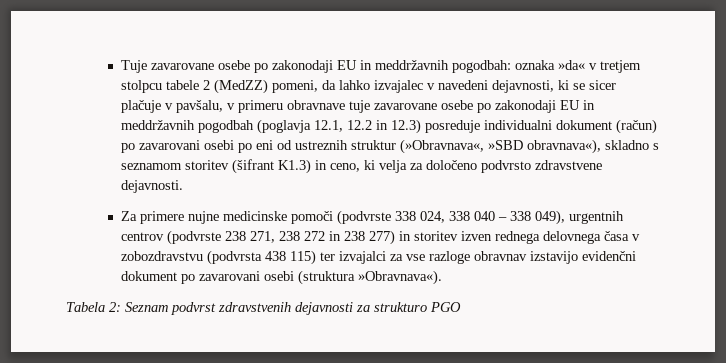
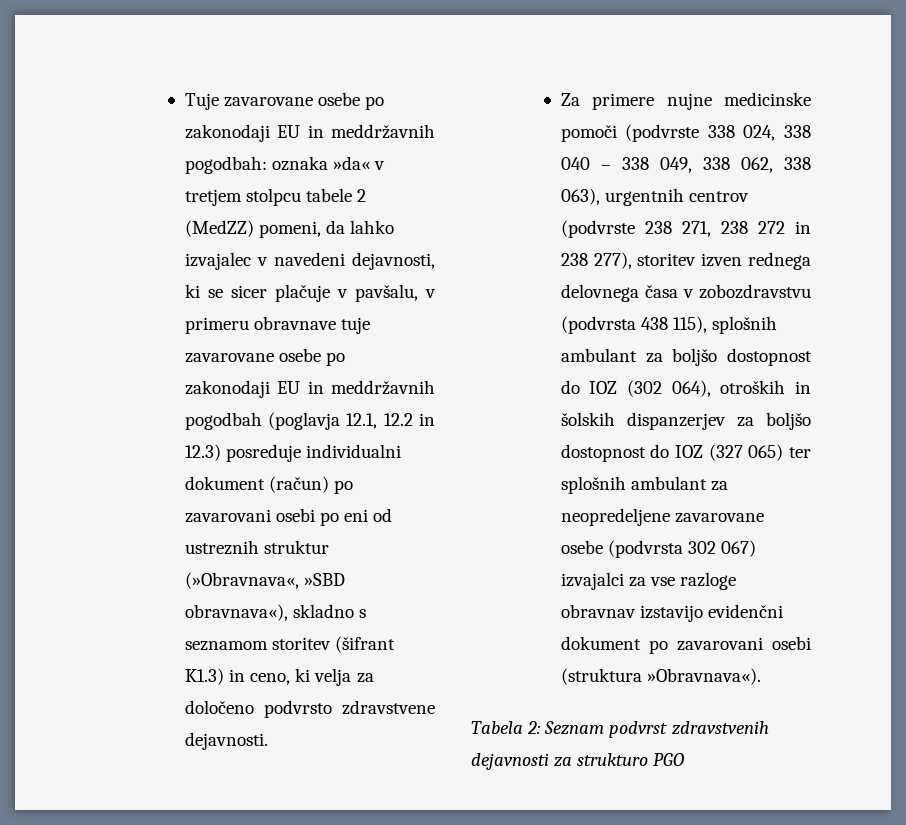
- Za primere nujne medicinske pomoči (podvrste 338 024, 338 040 – 338 049), urgentnih centrov (podvrste 238 271, 238 272 in 238 277) in storitev izven rednega delovnega časa v zobozdravstvu (podvrsta 438 115) ter izvajalci za vse razloge obravnav izstavijo evidenčni dokument po zavarovani osebi (struktura »Obravnava«).
+ Za primere nujne medicinske pomoči (podvrste 338 024, 338 040 – 338 049, 338 062, 338 063), urgentnih centrov (podvrste 238 271, 238 272 in 238 277), storitev izven rednega delovnega časa v zobozdravstvu (podvrsta 438 115), splošnih ambulant za boljšo dostopnost do IOZ (302 064), otroških in šolskih dispanzerjev za boljšo dostopnost do IOZ (327 065) ter splošnih ambulant za neopredeljene zavarovane osebe (podvrsta 302 067) izvajalci za vse razloge obravnav izstavijo evidenčni dokument po zavarovani osebi (struktura »Obravnava«).

